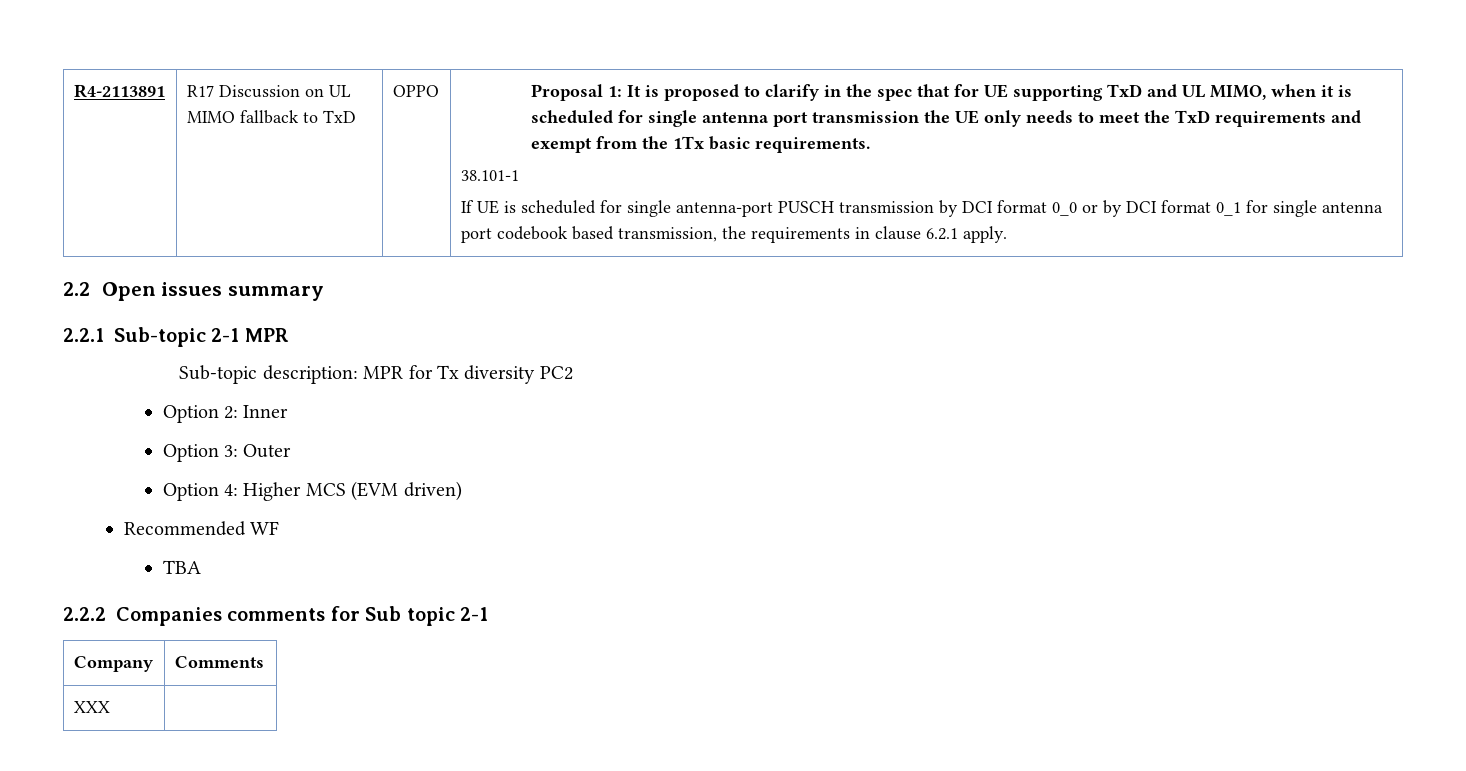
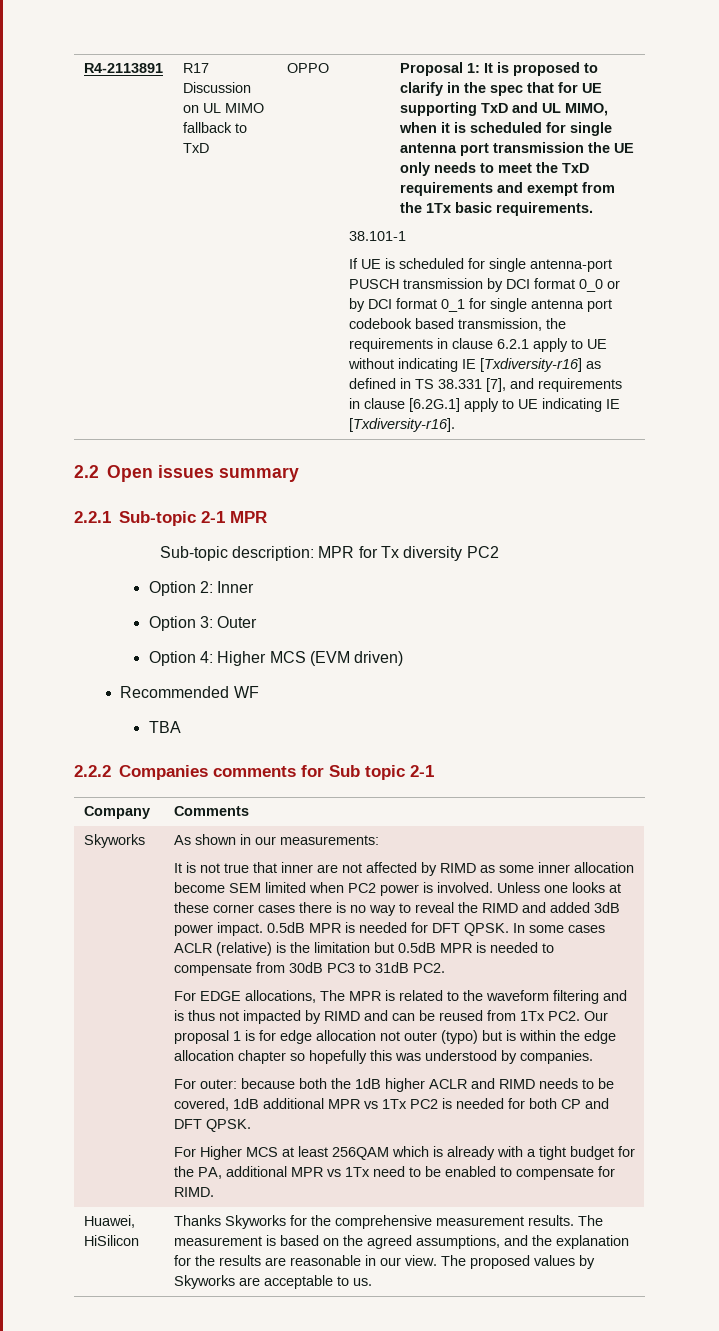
- If UE is scheduled for single antenna-port PUSCH transmission by DCI format 0_0 or by DCI format 0_1 for single antenna port codebook based transmission, the requirements in clause 6.2.1 apply.
+ If UE is scheduled for single antenna-port PUSCH transmission by DCI format 0_0 or by DCI format 0_1 for single antenna port codebook based transmission, the requirements in clause 6.2.1 apply to UE without indicating IE [Txdiversity-r16] as defined in TS 38.331 [7], and requirements in clause [6.2G.1] apply to UE indicating IE [Txdiversity-r16].
- XXX
+ Skyworks | As shown in our measurements:
+ It is not true that inner are not affected by RIMD as some inner allocation become SEM limited when PC2 power is involved. Unless one looks at these corner cases there is no way to reveal the RIMD and added 3dB power impact. 0.5dB MPR is needed for DFT QPSK. In some cases ACLR (relative) is the limitation but 0.5dB MPR is needed to compensate from 30dB PC3 to 31dB PC2.
+ For EDGE allocations, The MPR is related to the waveform filtering and is thus not impacted by RIMD and can be reused from 1Tx PC2. Our proposal 1 is for edge allocation not outer (typo) but is within the edge allocation chapter so hopefully this was understood by companies.
+ For outer: because both the 1dB higher ACLR and RIMD needs to be covered, 1dB additional MPR vs 1Tx PC2 is needed for both CP and DFT QPSK.
+ For Higher MCS at least 256QAM which is already with a tight budget for the PA, additional MPR vs 1Tx need to be enabled to compensate for RIMD.
+ Huawei, HiSilicon | Thanks Skyworks for the comprehensive measurement results. The measurement is based on the agreed assumptions, and the explanation for the results are reasonable in our view. The proposed values by Skyworks are acceptable to us.

